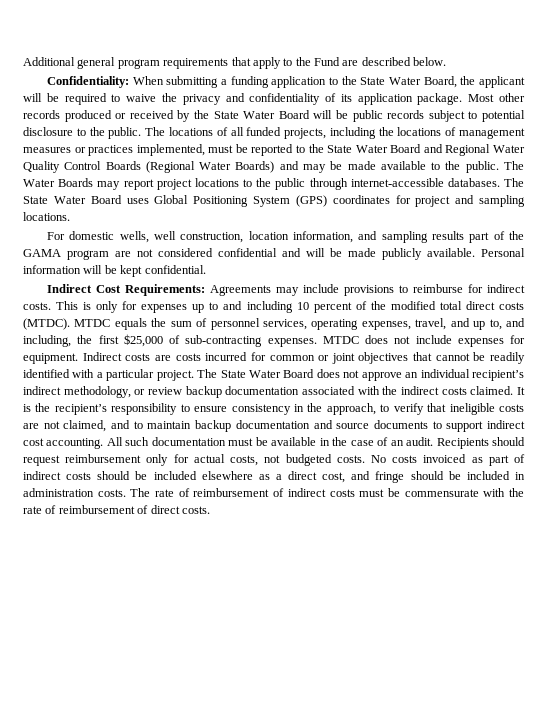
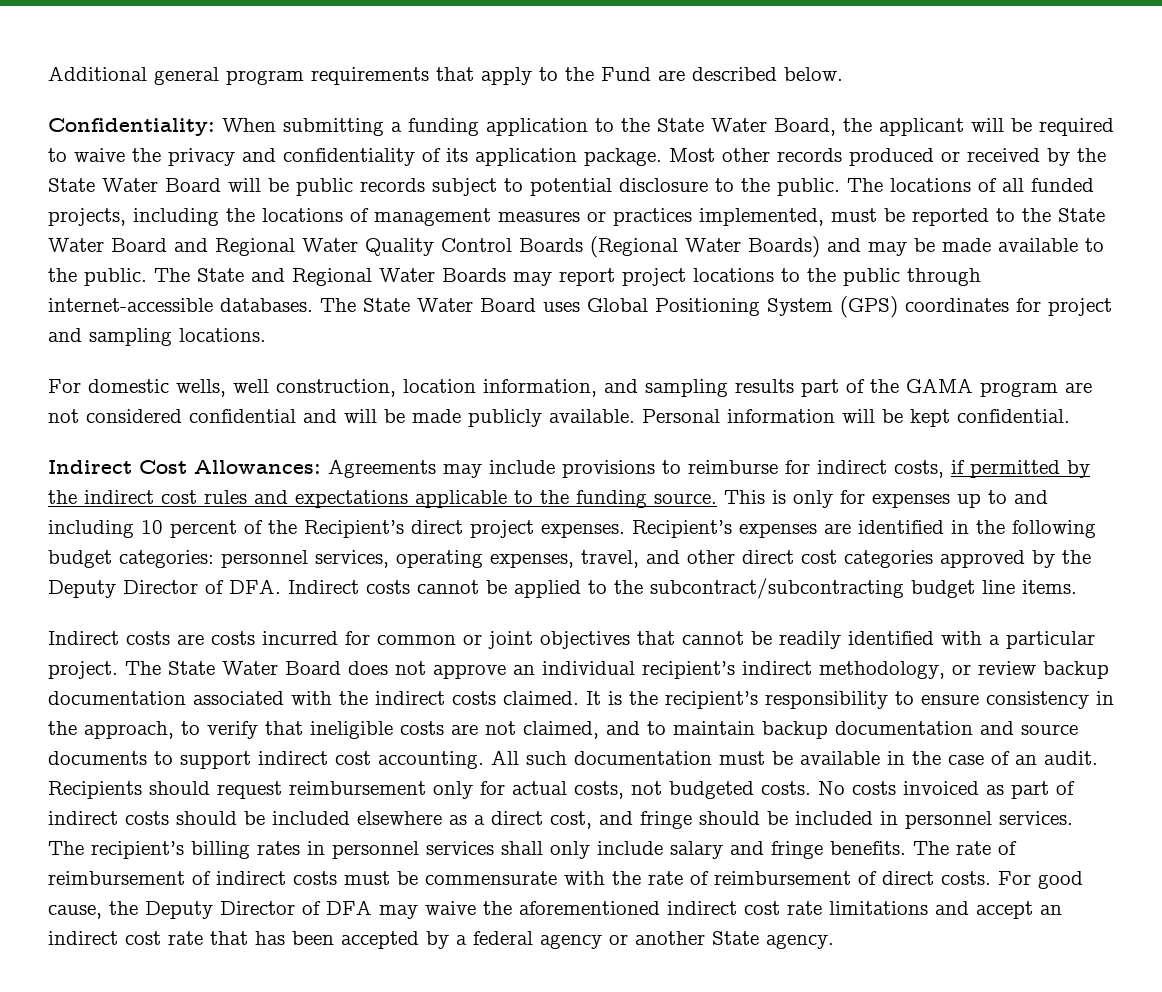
- The Water Boards may report project locations to the public through internet-accessible databases.
+ The State and Regional Water Boards may report project locations to the public through internet-accessible databases.
- Indirect Cost Requirements: Agreements may include provisions to reimburse for indirect costs.
+ Indirect Cost Allowances: Agreements may include provisions to reimburse for indirect costs, if permitted by the indirect cost rules and expectations applicable to the funding source.
- This is only for expenses up to and including 10 percent of the modified total direct costs (MTDC). MTDC equals the sum of personnel services, operating expenses, travel, and up to, and including, the first $25,000 of sub-contracting expenses. MTDC does not include expenses for equipment. Indirect costs are costs incurred for common or joint objectives that cannot be readily identified with a particular project.
+ This is only for expenses up to and including 10 percent of the Recipient’s direct project expenses. Recipient’s expenses are identified in the following budget categories: personnel services, operating expenses, travel, and other direct cost categories approved by the Deputy Director of DFA. Indirect costs cannot be applied to the subcontract/subcontracting budget line items.
+ Indirect costs are costs incurred for common or joint objectives that cannot be readily identified with a particular project.
- No costs invoiced as part of indirect costs should be included elsewhere as a direct cost, and fringe should be included in administration costs.
+ No costs invoiced as part of indirect costs should be included elsewhere as a direct cost, and fringe should be included in personnel services. The recipient’s billing rates in personnel services shall only include salary and fringe benefits.
+ For good cause, the Deputy Director of DFA may waive the aforementioned indirect cost rate limitations and accept an indirect cost rate that has been accepted by a federal agency or another State agency.

